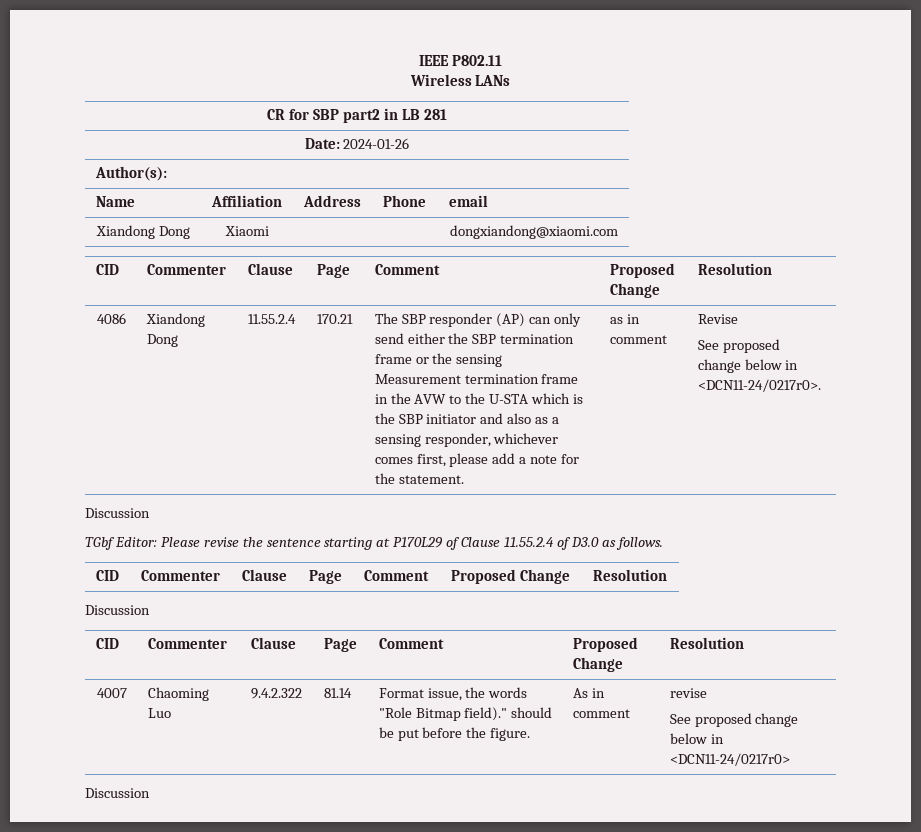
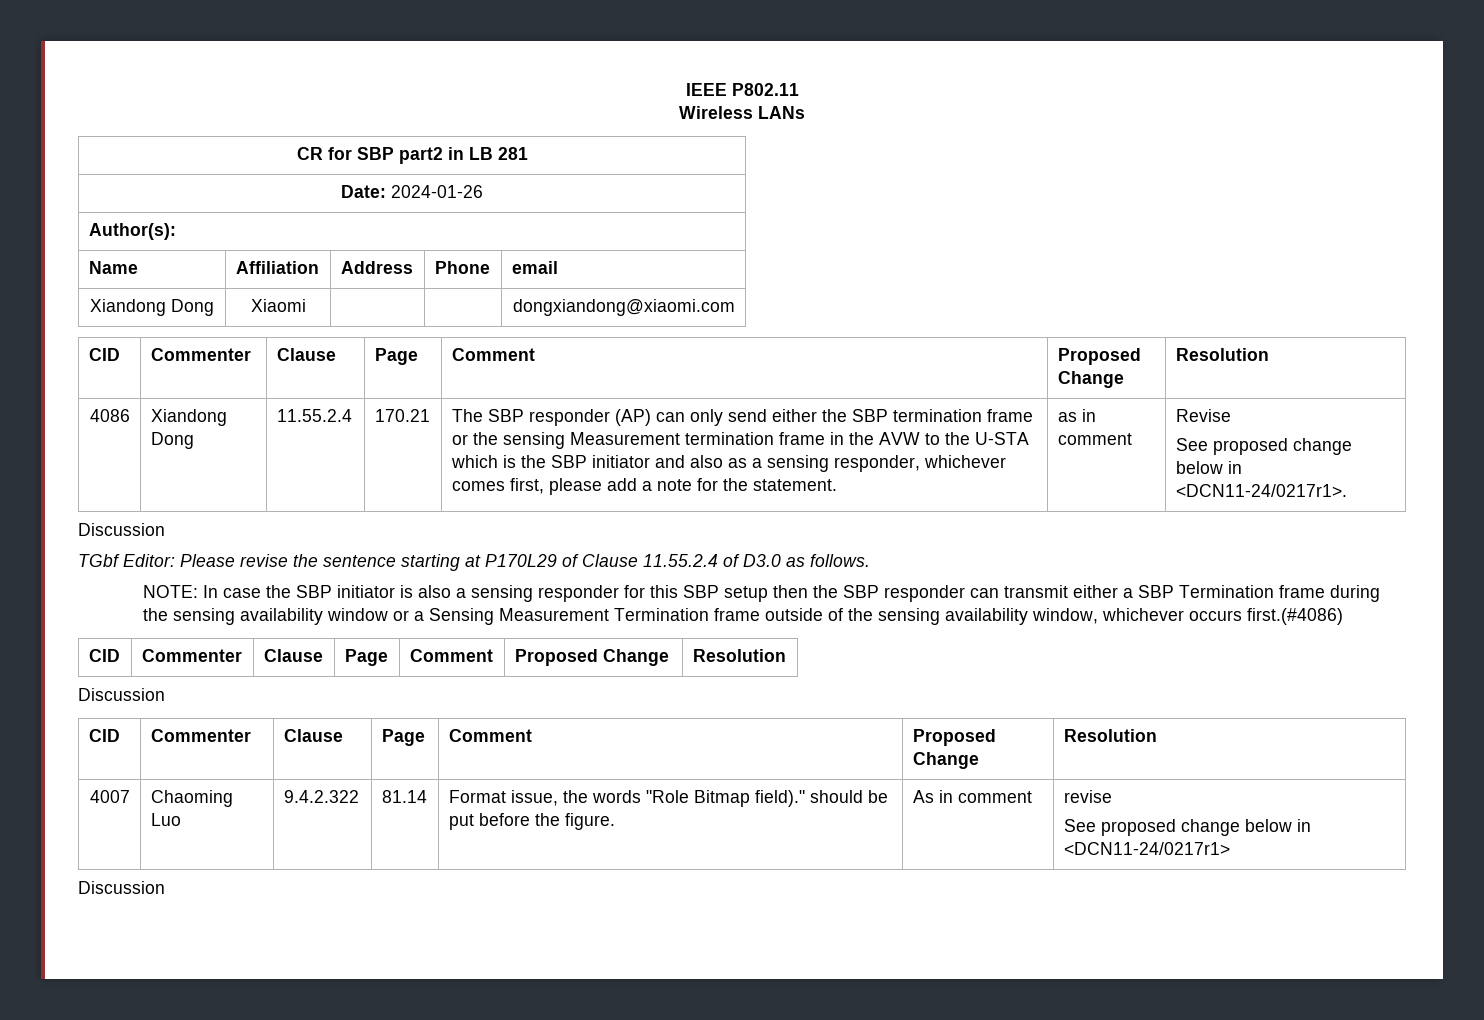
- See proposed change below in <DCN11-24/0217r0>.
+ See proposed change below in <DCN11-24/0217r1>.
+ NOTE: In case the SBP initiator is also a sensing responder for this SBP setup then the SBP responder can transmit either a SBP Termination frame during the sensing availability window or a Sensing Measurement Termination frame outside of the sensing availability window, whichever occurs first.(#4086)
  4007 | Chaoming Luo | 9.4.2.322 | 81.14 | Format issue, the words "Role Bitmap field)." should be put before the figure. | As in comment | revise
- See proposed change below in <DCN11-24/0217r0>
+ See proposed change below in <DCN11-24/0217r1>

